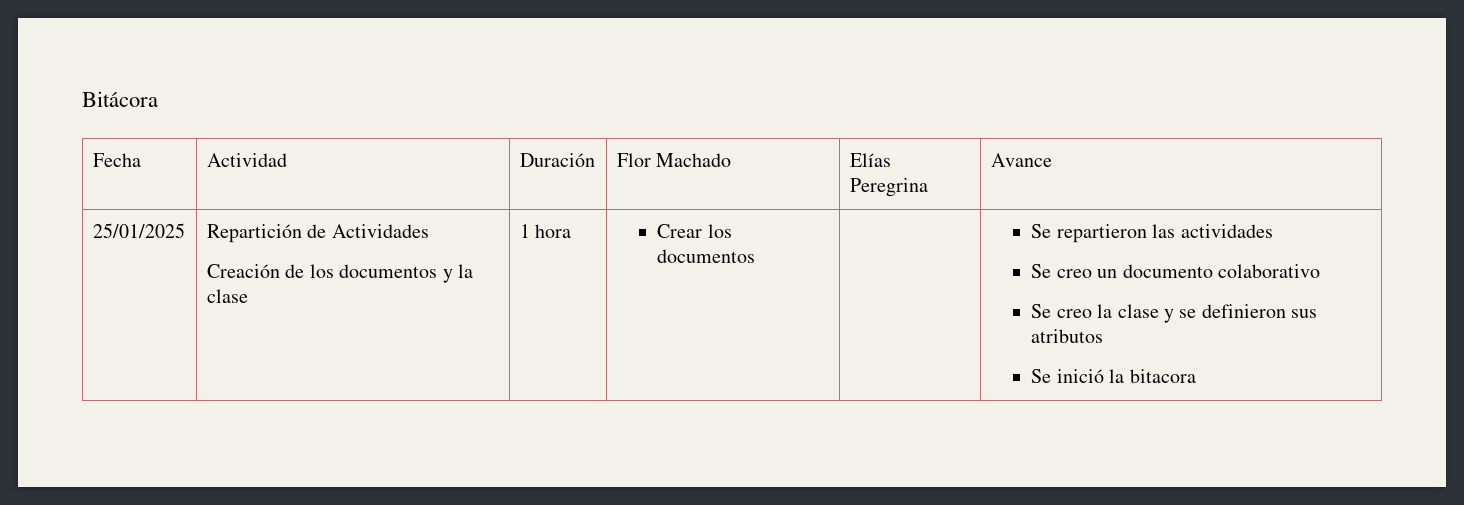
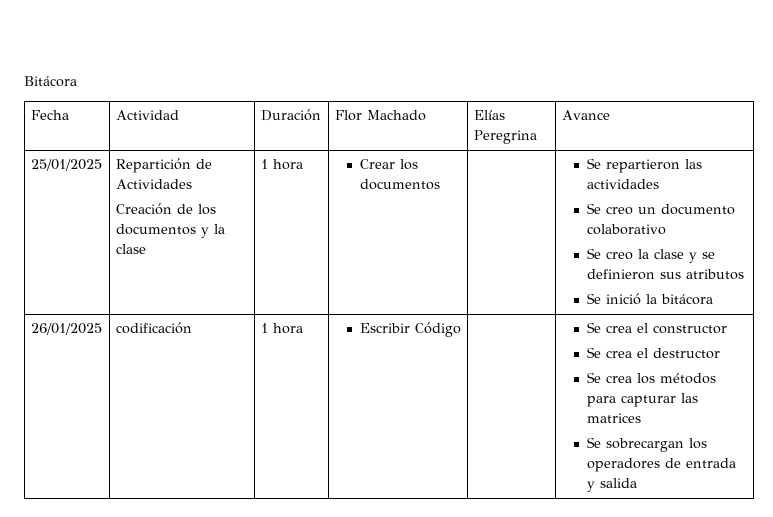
  25/01/2025 | Repartición de Actividades
  Creación de los documentos y la clase | 1 hora | Crear los documentos | | Se repartieron las actividades
  Se creo un documento colaborativo
  Se creo la clase y se definieron sus atributos
- Se inició la bitacora
+ Se inició la bitácora
+ 26/01/2025 | codificación | 1 hora | Escribir Código | | Se crea el constructor
+ Se crea el destructor
+ Se crea los métodos para capturar las matrices
+ Se sobrecargan los operadores de entrada y salida

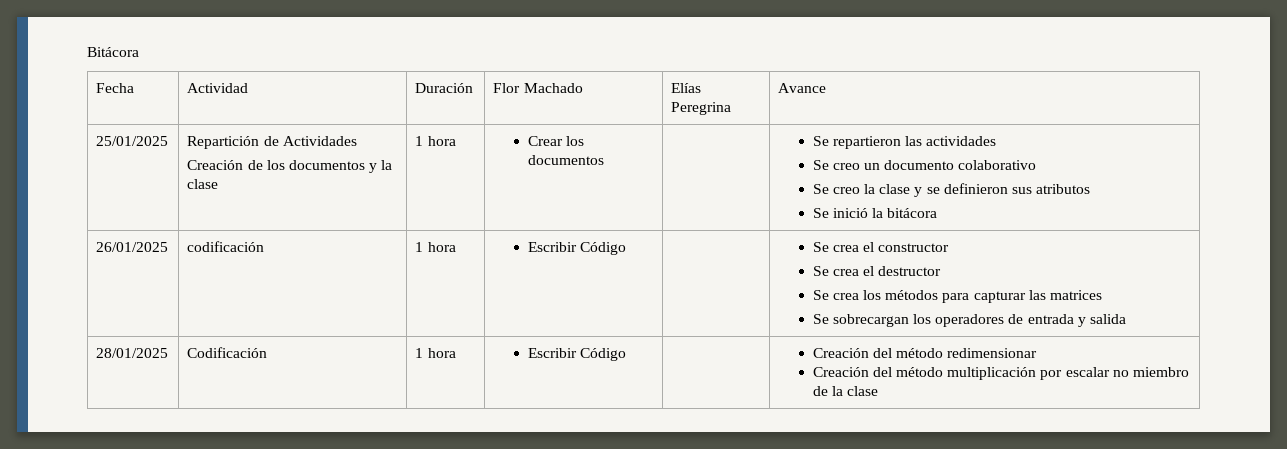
+ 28/01/2025 | Codificación | 1 hora | Escribir Código | | Creación del método redimensionar
+ Creación del método multiplicación por escalar no miembro de la clase

